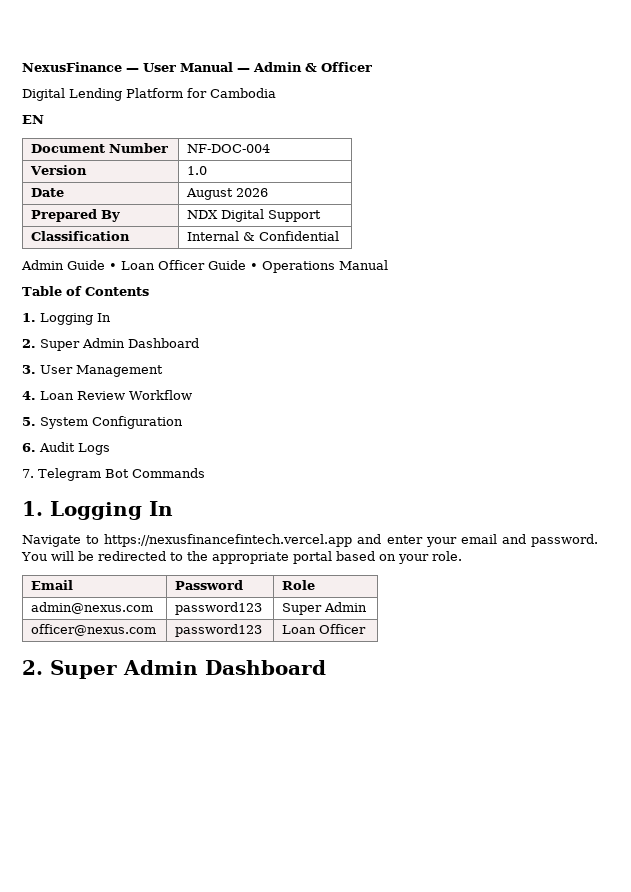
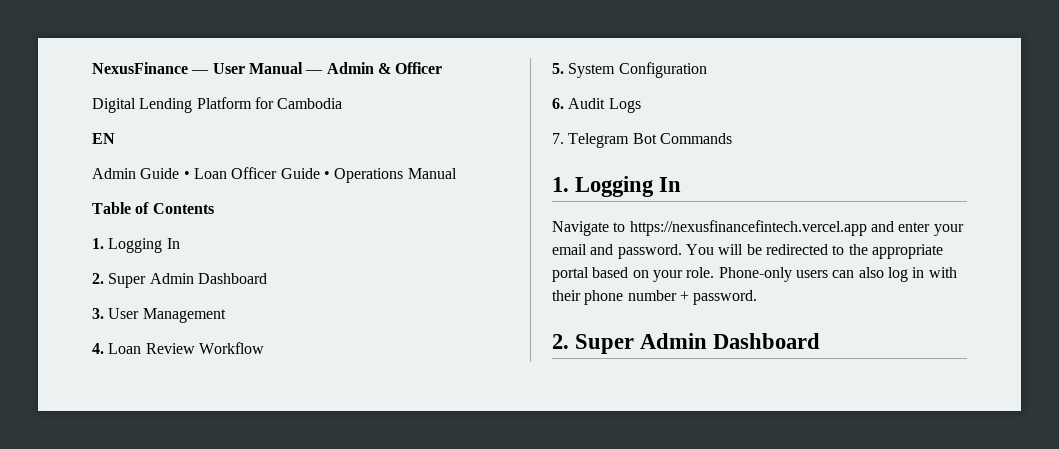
- Document Number | NF-DOC-004
- Version | 1.0
- Date | August 2026
- Prepared By | NDX Digital Support
- Classification | Internal & Confidential
- You will be redirected to the appropriate portal based on your role.
- Email | Password | Role
- admin@nexus.com | password123 | Super Admin
- officer@nexus.com | password123 | Loan Officer
+ You will be redirected to the appropriate portal based on your role. Phone-only users can also log in with their phone number + password.

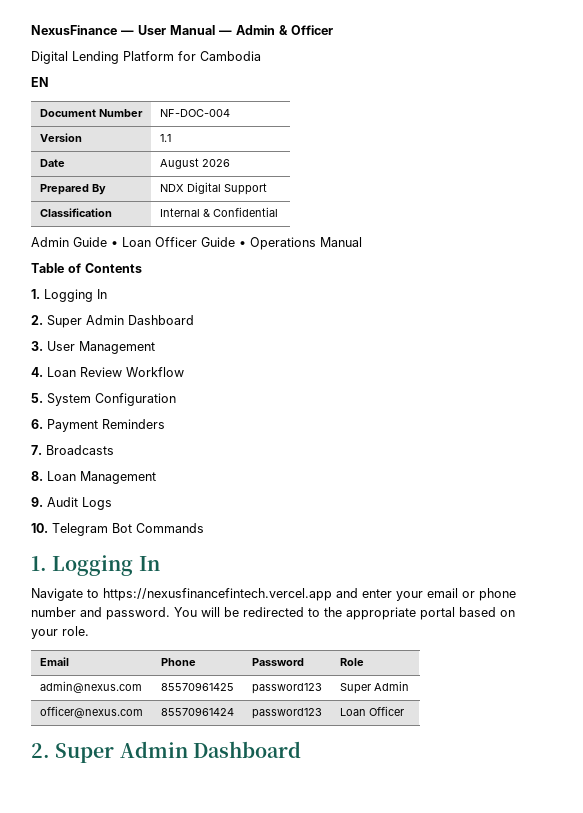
+ Document Number | NF-DOC-004
+ Version | 1.1
+ Date | August 2026
+ Prepared By | NDX Digital Support
+ Classification | Internal & Confidential
- 6. Audit Logs
+ 6. Payment Reminders
+ 7. Broadcasts
+ 8. Loan Management
+ 9. Audit Logs
- 7. Telegram Bot Commands
+ 10. Telegram Bot Commands
- Navigate to https://nexusfinancefintech.vercel.app and enter your email and password.
+ Navigate to https://nexusfinancefintech.vercel.app and enter your email or phone number and password.
- You will be redirected to the appropriate portal based on your role. Phone-only users can also log in with their phone number + password.
+ You will be redirected to the appropriate portal based on your role.
+ Email | Phone | Password | Role
+ admin@nexus.com | 85570961425 | password123 | Super Admin
+ officer@nexus.com | 85570961424 | password123 | Loan Officer

